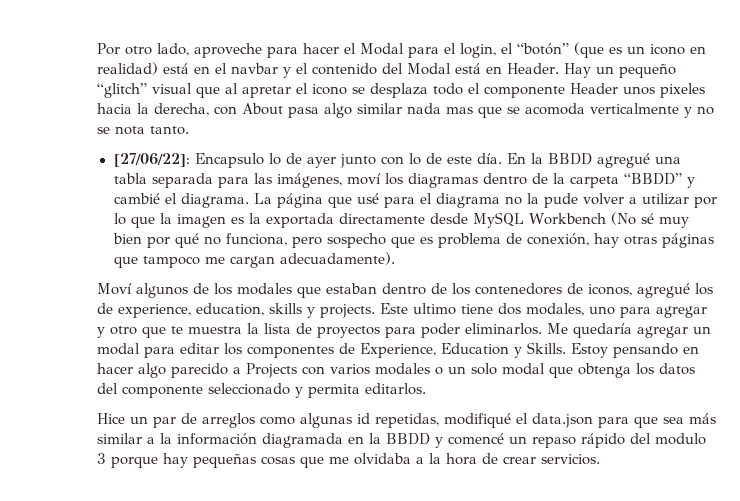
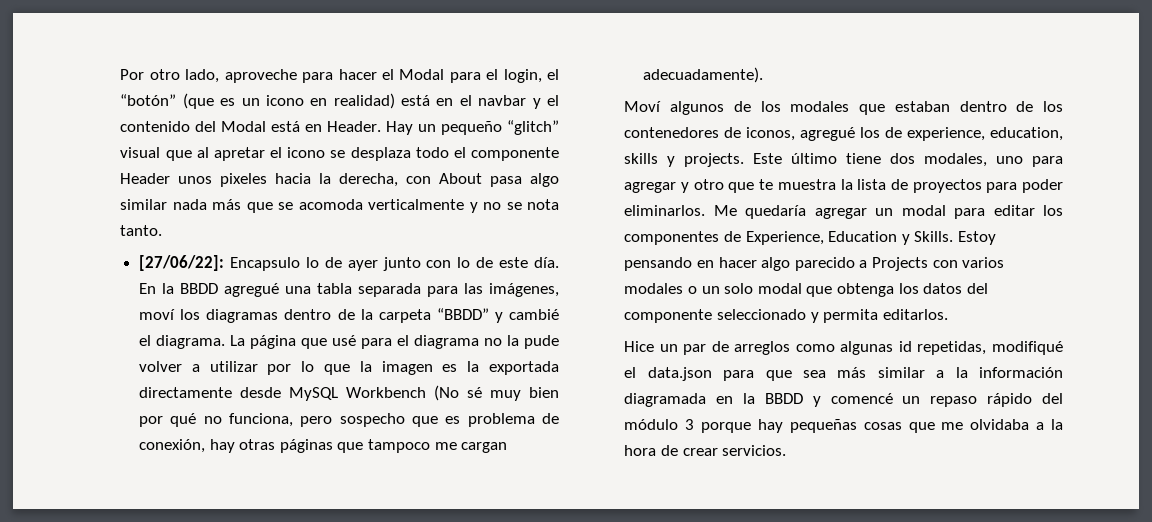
- Hay un pequeño “glitch” visual que al apretar el icono se desplaza todo el componente Header unos pixeles hacia la derecha, con About pasa algo similar nada mas que se acomoda verticalmente y no se nota tanto.
+ Hay un pequeño “glitch” visual que al apretar el icono se desplaza todo el componente Header unos pixeles hacia la derecha, con About pasa algo similar nada más que se acomoda verticalmente y no se nota tanto.
- Este ultimo tiene dos modales, uno para agregar y otro que te muestra la lista de proyectos para poder eliminarlos.
+ Este último tiene dos modales, uno para agregar y otro que te muestra la lista de proyectos para poder eliminarlos.
- Hice un par de arreglos como algunas id repetidas, modifiqué el data.json para que sea más similar a la información diagramada en la BBDD y comencé un repaso rápido del modulo 3 porque hay pequeñas cosas que me olvidaba a la hora de crear servicios.
+ Hice un par de arreglos como algunas id repetidas, modifiqué el data.json para que sea más similar a la información diagramada en la BBDD y comencé un repaso rápido del módulo 3 porque hay pequeñas cosas que me olvidaba a la hora de crear servicios.

